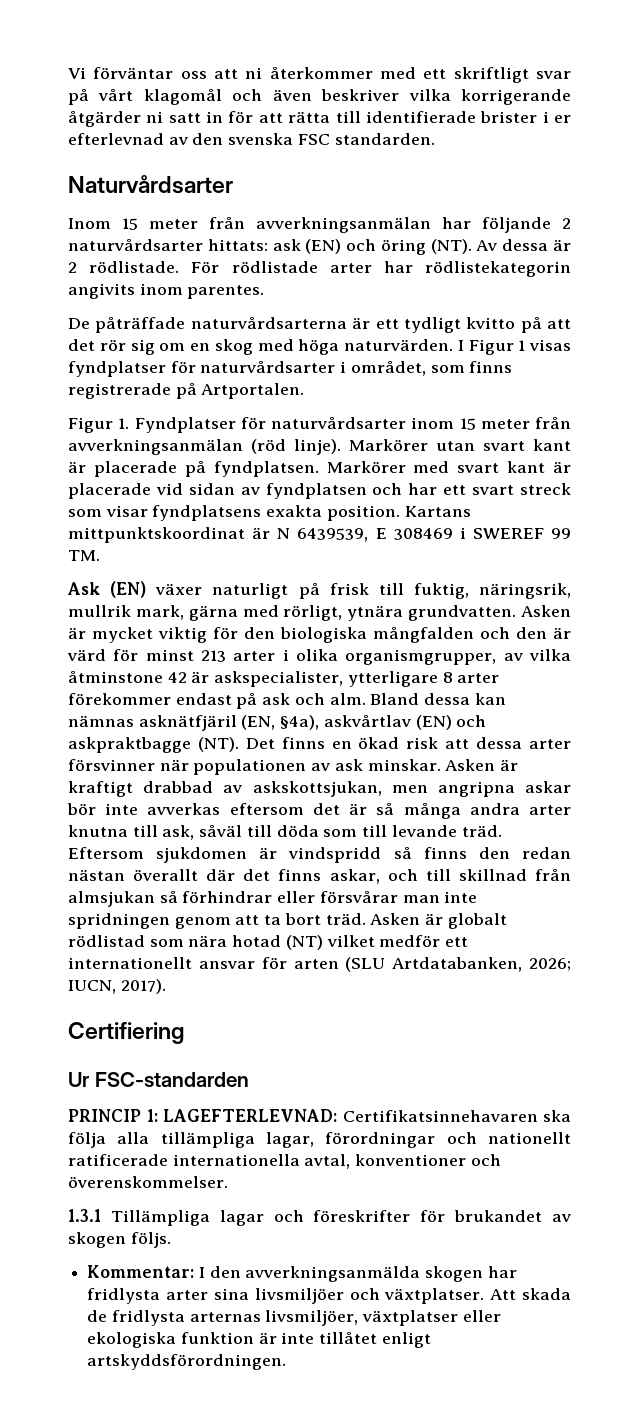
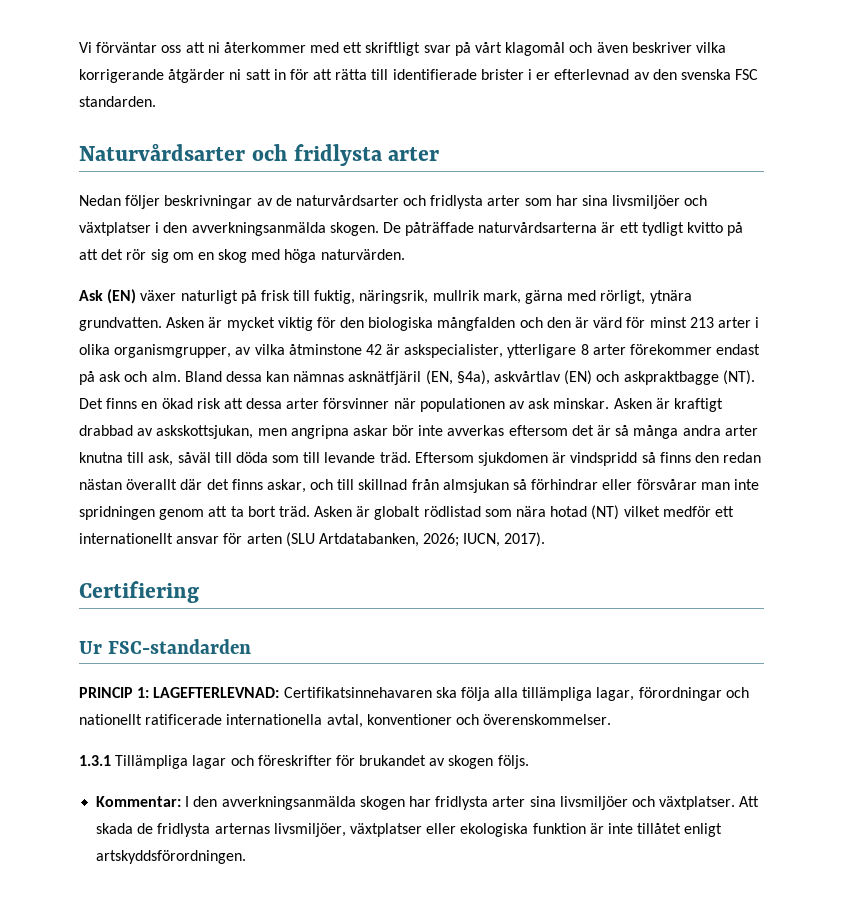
- Naturvårdsarter
- Inom 15 meter från avverkningsanmälan har följande 2 naturvårdsarter hittats: ask (EN) och öring (NT). Av dessa är 2 rödlistade. För rödlistade arter har rödlistekategorin angivits inom parentes.
- De påträffade naturvårdsarterna är ett tydligt kvitto på att det rör sig om en skog med höga naturvärden. I Figur 1 visas fyndplatser för naturvårdsarter i området, som finns registrerade på Artportalen.
- Figur 1. Fyndplatser för naturvårdsarter inom 15 meter från avverkningsanmälan (röd linje). Markörer utan svart kant är placerade på fyndplatsen. Markörer med svart kant är placerade vid sidan av fyndplatsen och har ett svart streck som visar fyndplatsens exakta position. Kartans mittpunktskoordinat är N 6439539, E 308469 i SWEREF 99 TM.
+ Naturvårdsarter och fridlysta arter
+ Nedan följer beskrivningar av de naturvårdsarter och fridlysta arter som har sina livsmiljöer och växtplatser i den avverkningsanmälda skogen. De påträffade naturvårdsarterna är ett tydligt kvitto på att det rör sig om en skog med höga naturvärden.

